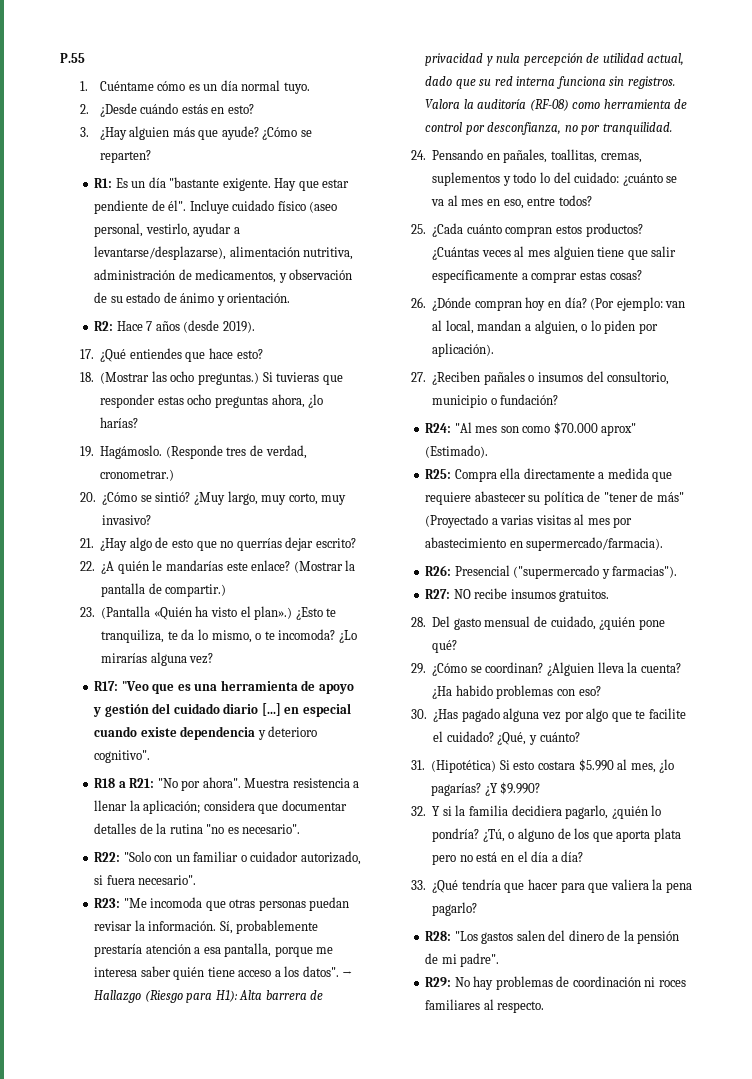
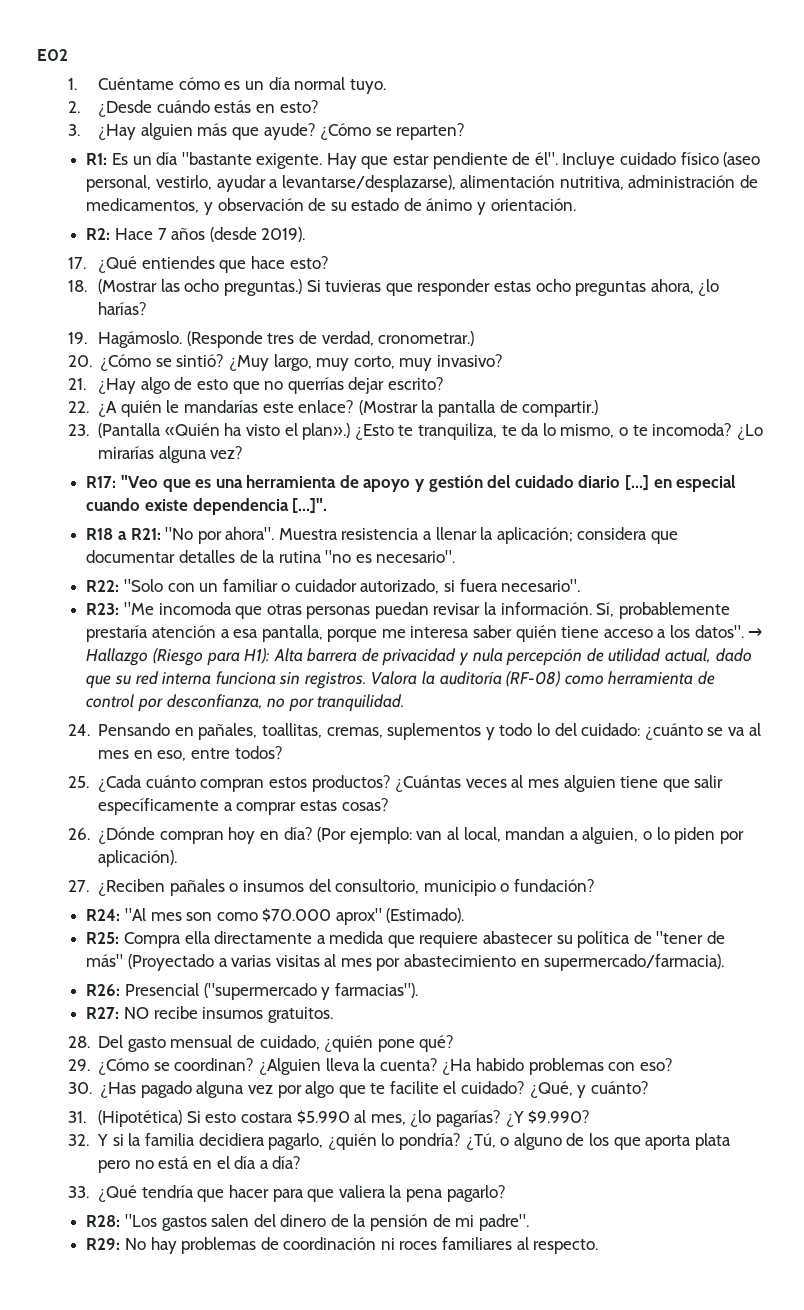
- P.55
+ E02
- R17: "Veo que es una herramienta de apoyo y gestión del cuidado diario [...] en especial cuando existe dependencia y deterioro cognitivo".
+ R17: "Veo que es una herramienta de apoyo y gestión del cuidado diario [...] en especial cuando existe dependencia [...]".

